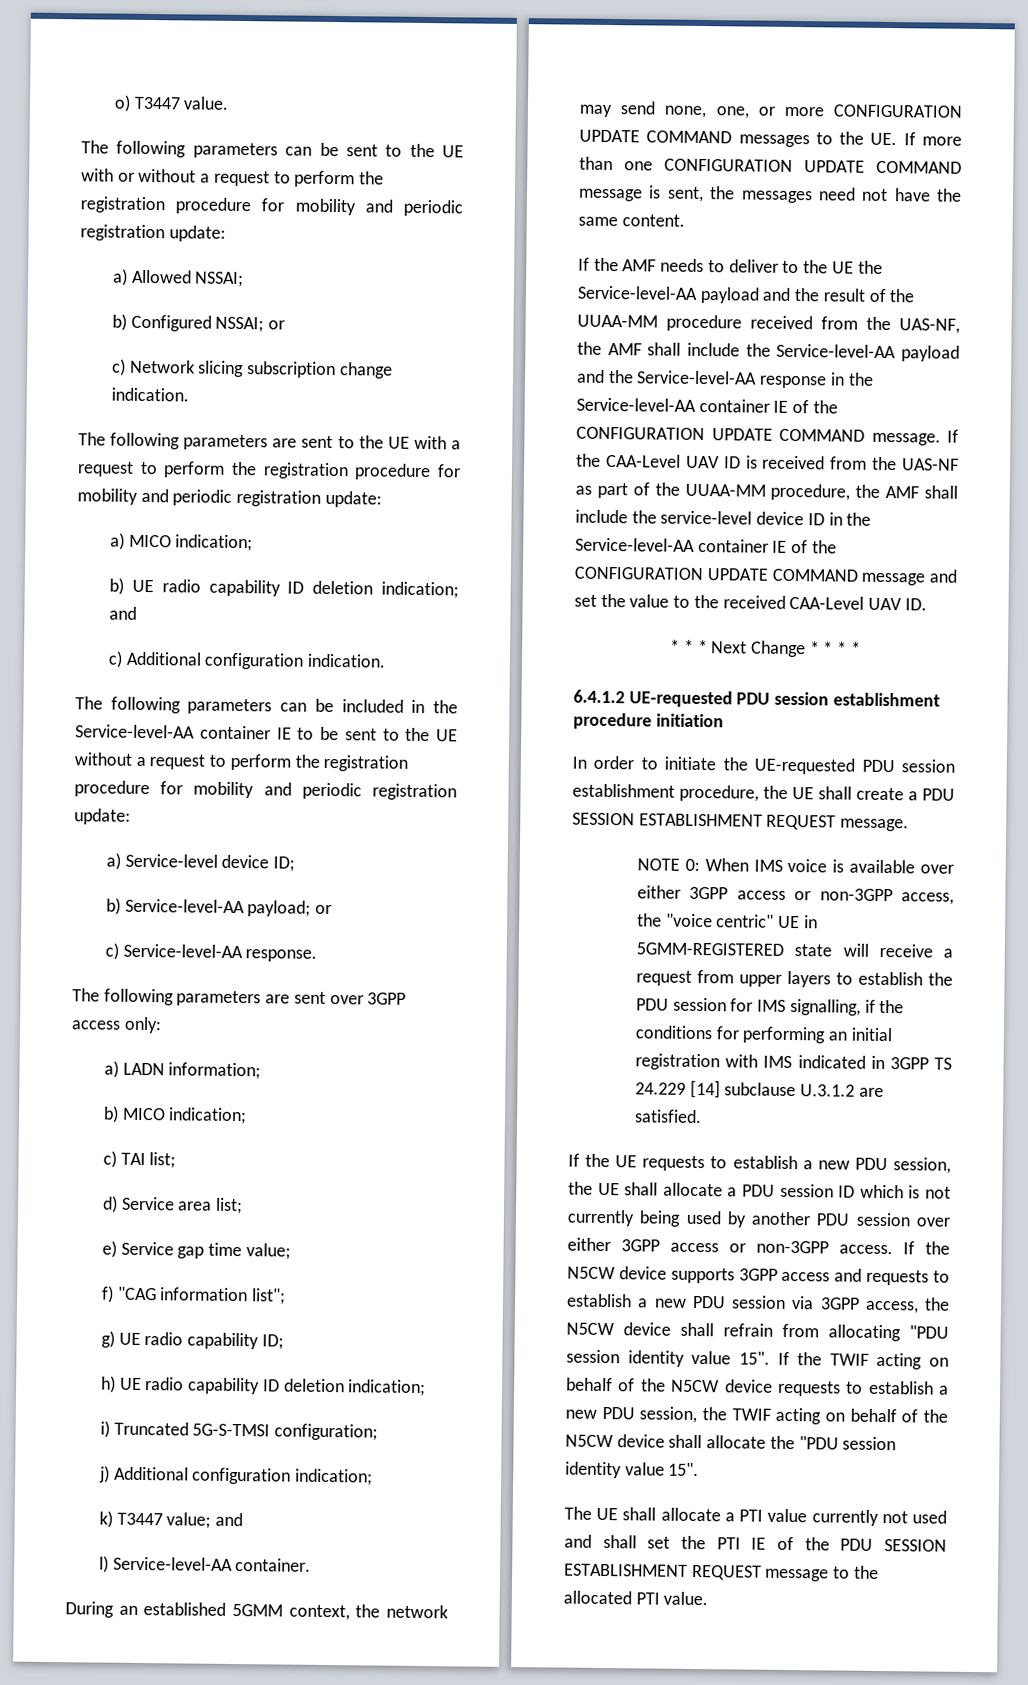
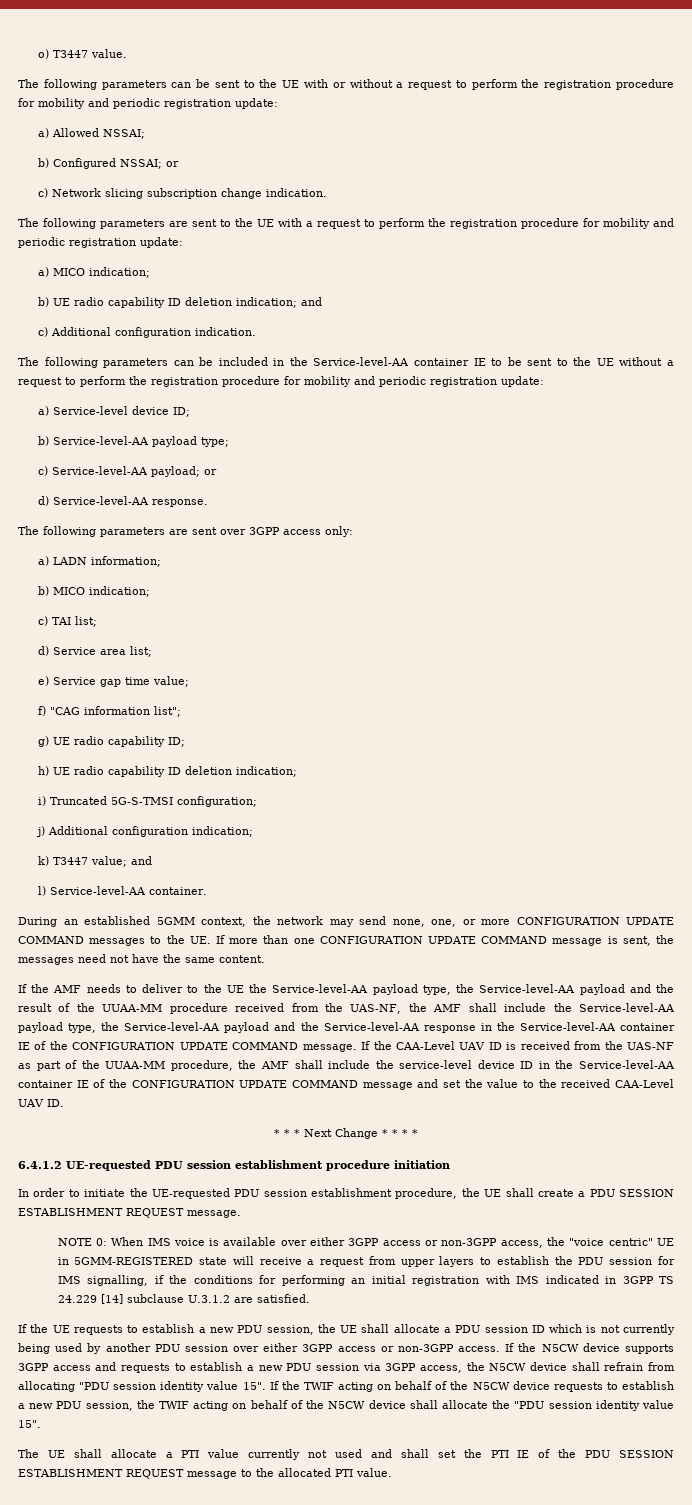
- b) Service-level-AA payload; or
+ b) Service-level-AA payload type;
+ c) Service-level-AA payload; or
- c) Service-level-AA response.
+ d) Service-level-AA response.
- If the AMF needs to deliver to the UE the Service-level-AA payload and the result of the UUAA-MM procedure received from the UAS-NF, the AMF shall include the Service-level-AA payload and the Service-level-AA response in the Service-level-AA container IE of the CONFIGURATION UPDATE COMMAND message.
+ If the AMF needs to deliver to the UE the Service-level-AA payload type, the Service-level-AA payload and the result of the UUAA-MM procedure received from the UAS-NF, the AMF shall include the Service-level-AA payload type, the Service-level-AA payload and the Service-level-AA response in the Service-level-AA container IE of the CONFIGURATION UPDATE COMMAND message.

